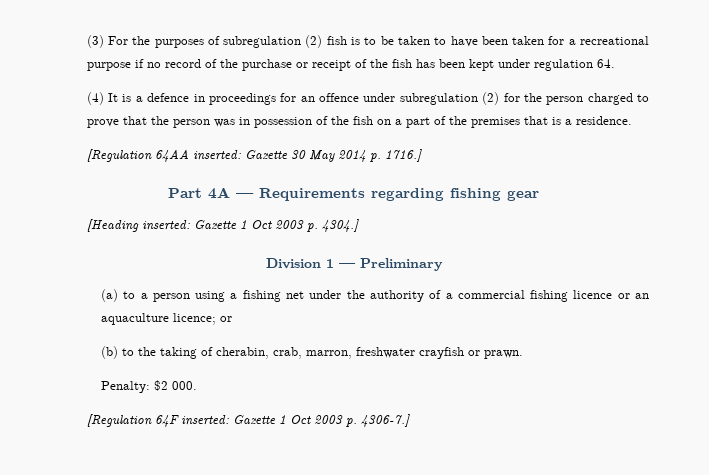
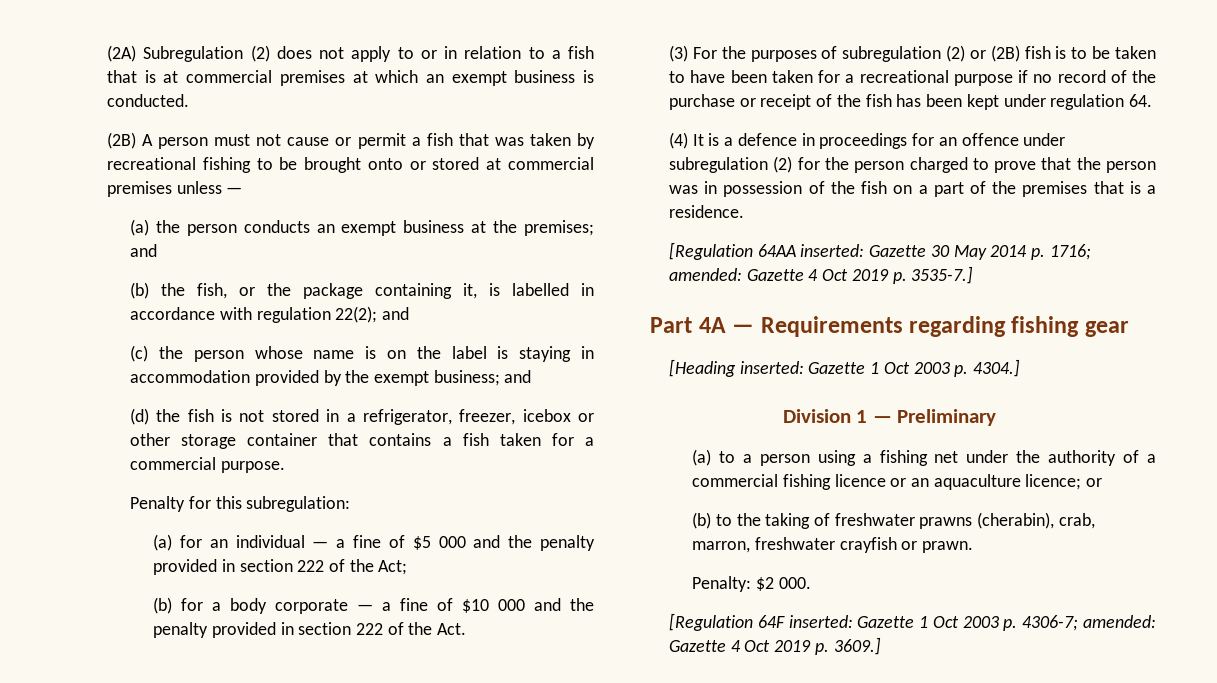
+ (2A) Subregulation (2) does not apply to or in relation to a fish that is at commercial premises at which an exempt business is conducted.
+ (2B) A person must not cause or permit a fish that was taken by recreational fishing to be brought onto or stored at commercial premises unless —
+ (a) the person conducts an exempt business at the premises; and
+ (b) the fish, or the package containing it, is labelled in accordance with regulation 22(2); and
+ (c) the person whose name is on the label is staying in accommodation provided by the exempt business; and
+ (d) the fish is not stored in a refrigerator, freezer, icebox or other storage container that contains a fish taken for a commercial purpose.
+ Penalty for this subregulation:
+ (a) for an individual — a fine of $5 000 and the penalty provided in section 222 of the Act;
+ (b) for a body corporate — a fine of $10 000 and the penalty provided in section 222 of the Act.
- (3) For the purposes of subregulation (2) fish is to be taken to have been taken for a recreational purpose if no record of the purchase or receipt of the fish has been kept under regulation 64.
+ (3) For the purposes of subregulation (2) or (2B) fish is to be taken to have been taken for a recreational purpose if no record of the purchase or receipt of the fish has been kept under regulation 64.
- [Regulation 64AA inserted: Gazette 30 May 2014 p. 1716.]
+ [Regulation 64AA inserted: Gazette 30 May 2014 p. 1716; amended: Gazette 4 Oct 2019 p. 3535-7.]
- (b) to the taking of cherabin, crab, marron, freshwater crayfish or prawn.
+ (b) to the taking of freshwater prawns (cherabin), crab, marron, freshwater crayfish or prawn.
- [Regulation 64F inserted: Gazette 1 Oct 2003 p. 4306-7.]
+ [Regulation 64F inserted: Gazette 1 Oct 2003 p. 4306-7; amended: Gazette 4 Oct 2019 p. 3609.]

